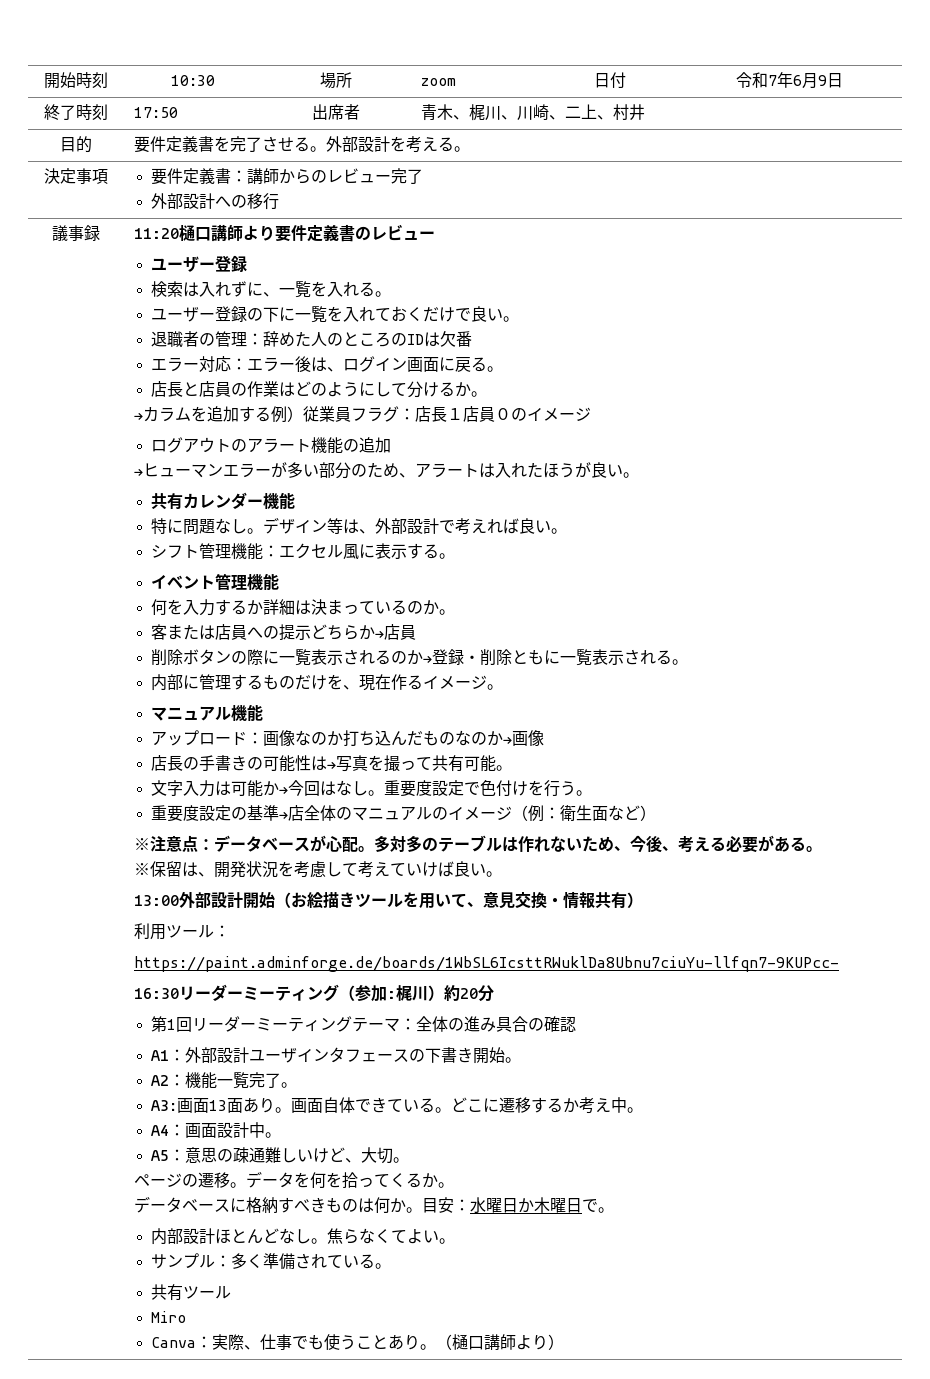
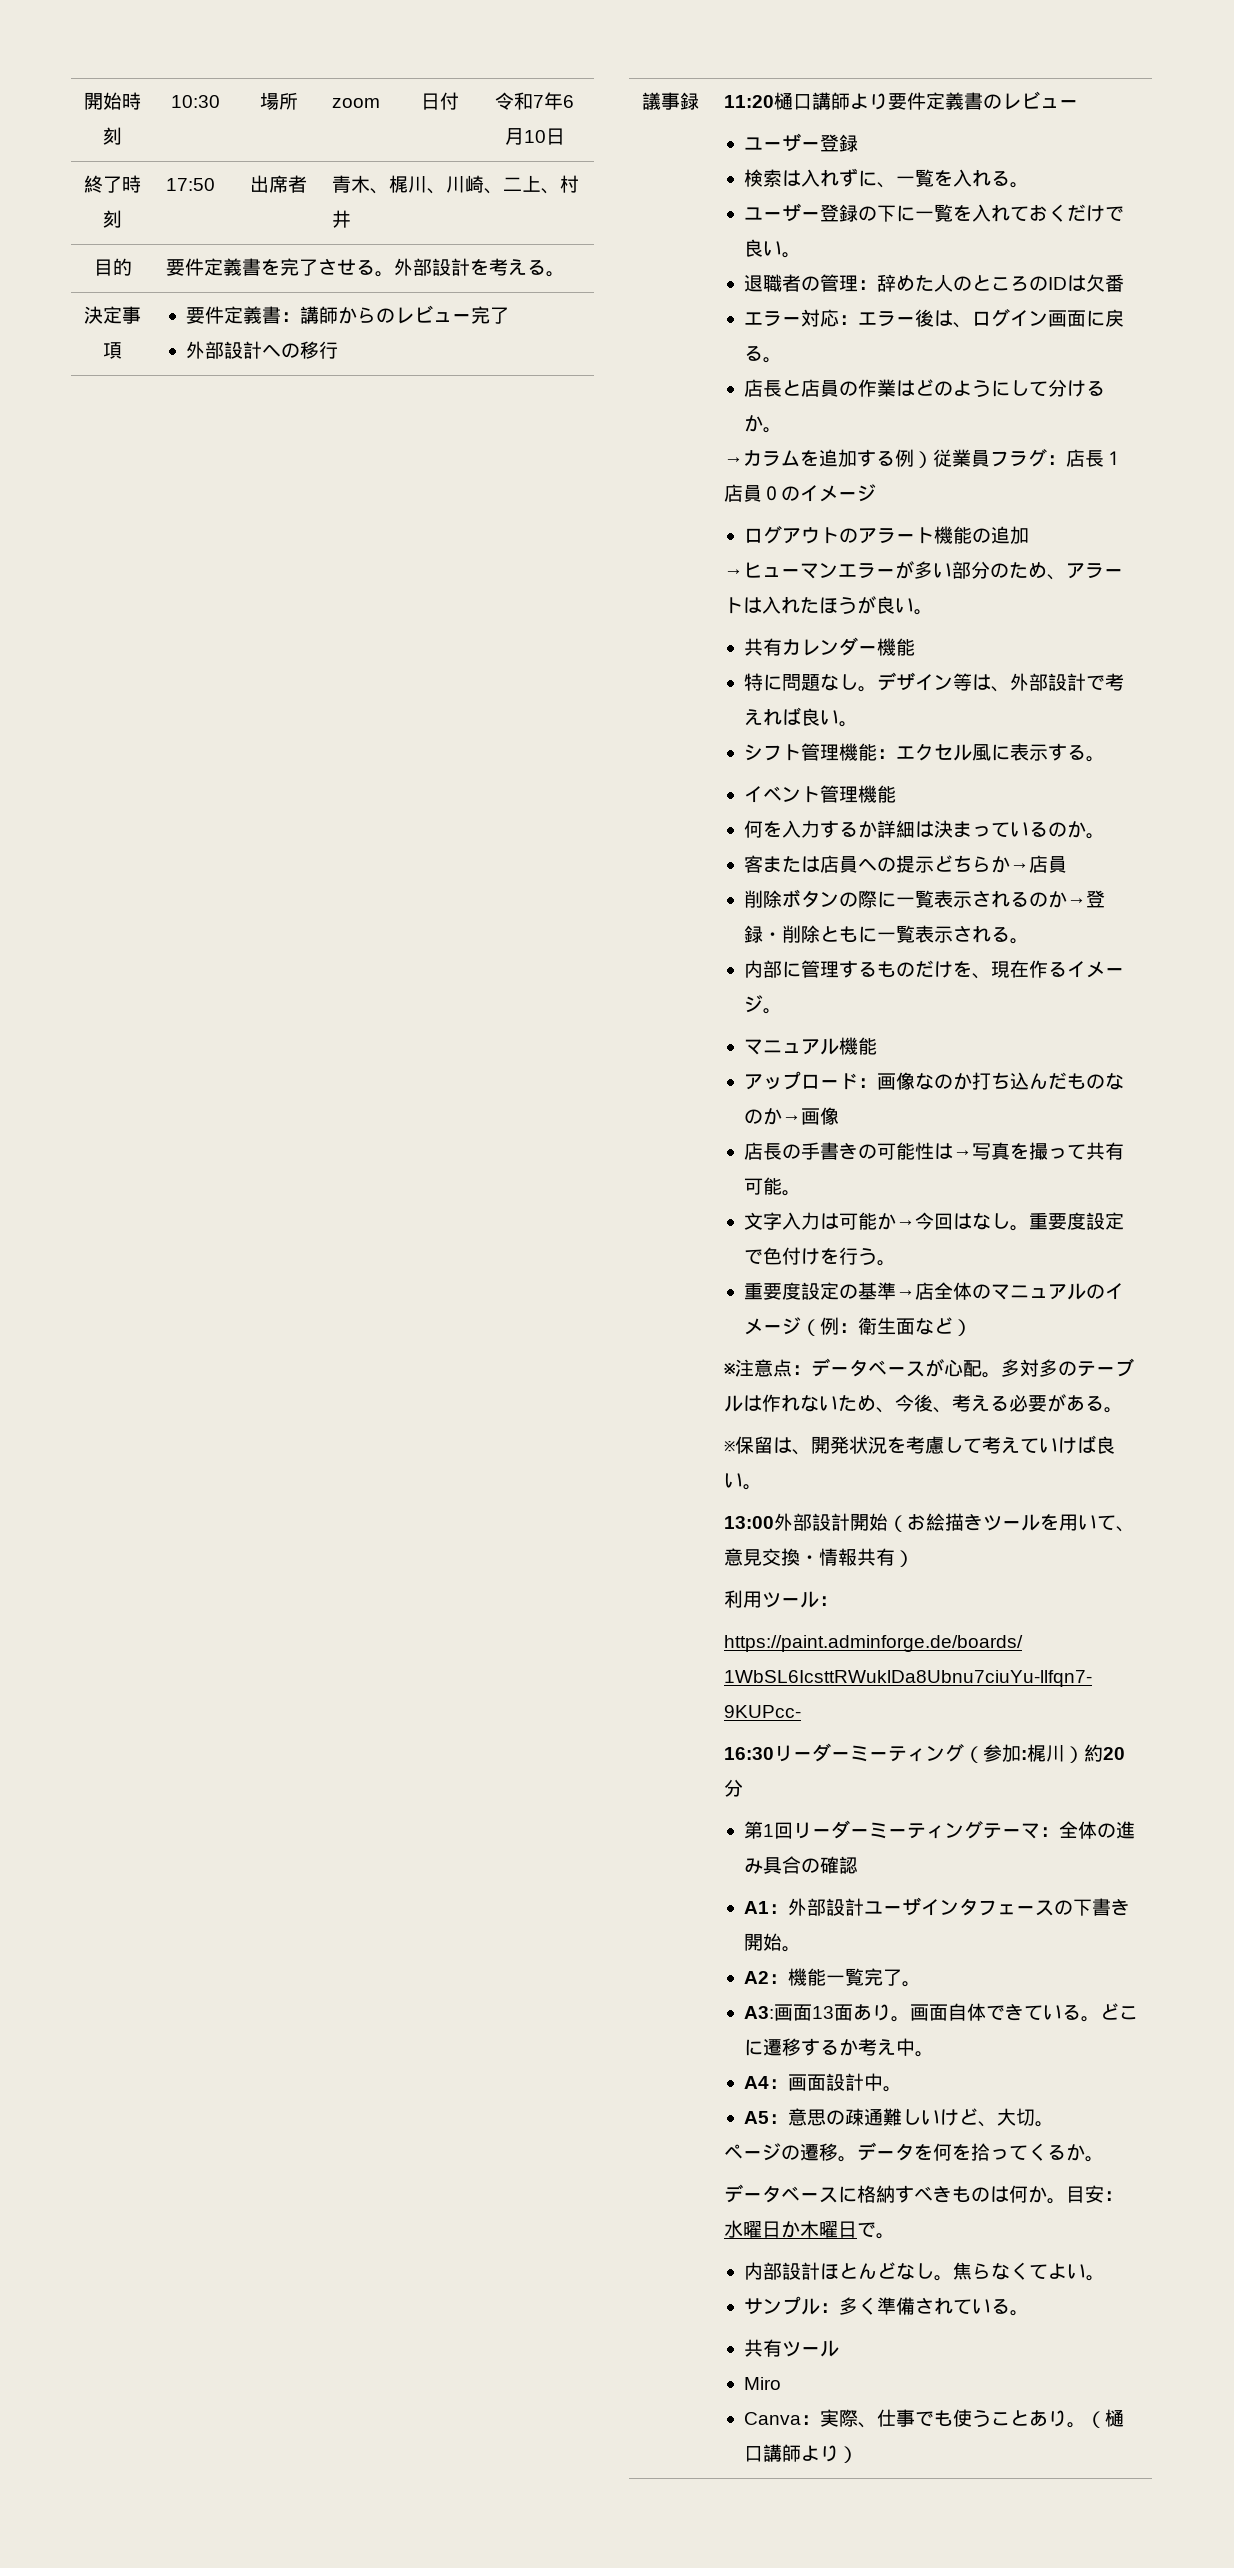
- 開始時刻 | 10:30 | 場所 | zoom | 日付 | 令和7年6月9日
+ 開始時刻 | 10:30 | 場所 | zoom | 日付 | 令和7年6月10日

